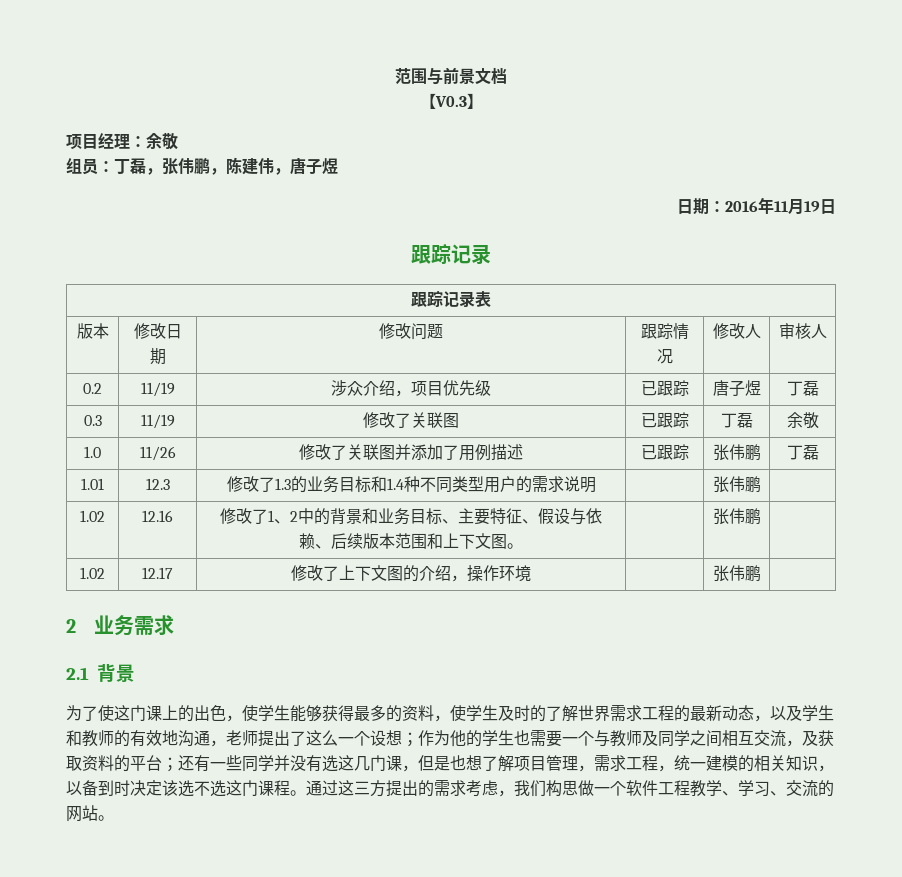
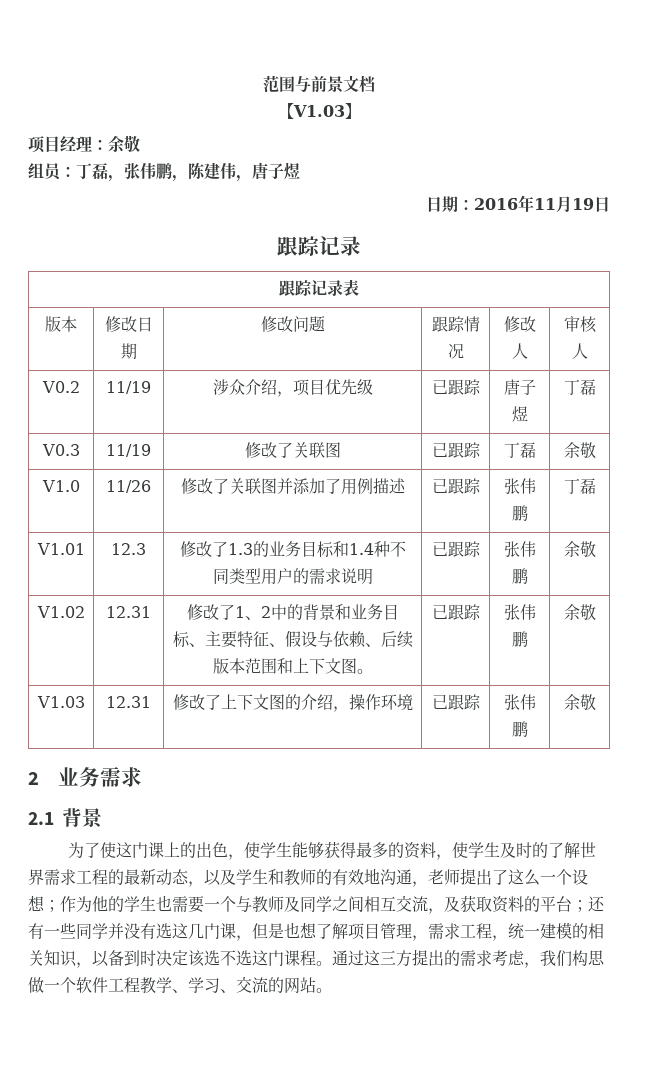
- 【V0.3】
+ 【V1.03】
- 0.2 | 11/19 | 涉众介绍，项目优先级 | 已跟踪 | 唐子煜 | 丁磊
+ V0.2 | 11/19 | 涉众介绍，项目优先级 | 已跟踪 | 唐子煜 | 丁磊
- 0.3 | 11/19 | 修改了关联图 | 已跟踪 | 丁磊 | 余敬
+ V0.3 | 11/19 | 修改了关联图 | 已跟踪 | 丁磊 | 余敬
- 1.0 | 11/26 | 修改了关联图并添加了用例描述 | 已跟踪 | 张伟鹏 | 丁磊
+ V1.0 | 11/26 | 修改了关联图并添加了用例描述 | 已跟踪 | 张伟鹏 | 丁磊
- 1.01 | 12.3 | 修改了1.3的业务目标和1.4种不同类型用户的需求说明 | | 张伟鹏 |
- 1.02 | 12.16 | 修改了1、2中的背景和业务目标、主要特征、假设与依赖、后续版本范围和上下文图。 | | 张伟鹏 |
- 1.02 | 12.17 | 修改了上下文图的介绍，操作环境 | | 张伟鹏 |
+ V1.01 | 12.3 | 修改了1.3的业务目标和1.4种不同类型用户的需求说明 | 已跟踪 | 张伟鹏 | 余敬
+ V1.02 | 12.31 | 修改了1、2中的背景和业务目标、主要特征、假设与依赖、后续版本范围和上下文图。 | 已跟踪 | 张伟鹏 | 余敬
+ V1.03 | 12.31 | 修改了上下文图的介绍，操作环境 | 已跟踪 | 张伟鹏 | 余敬

